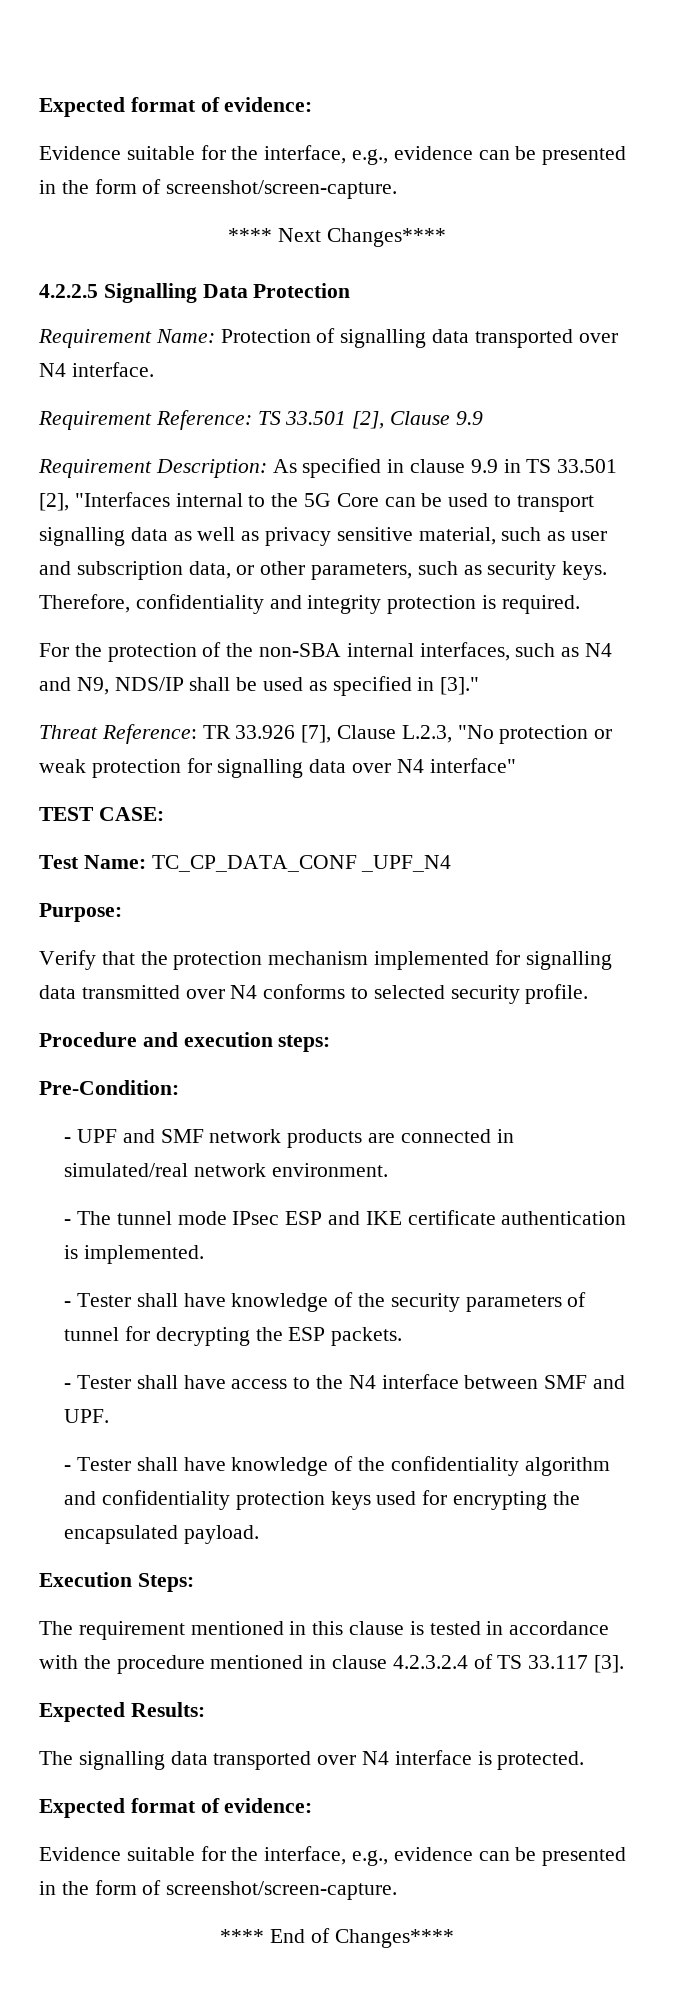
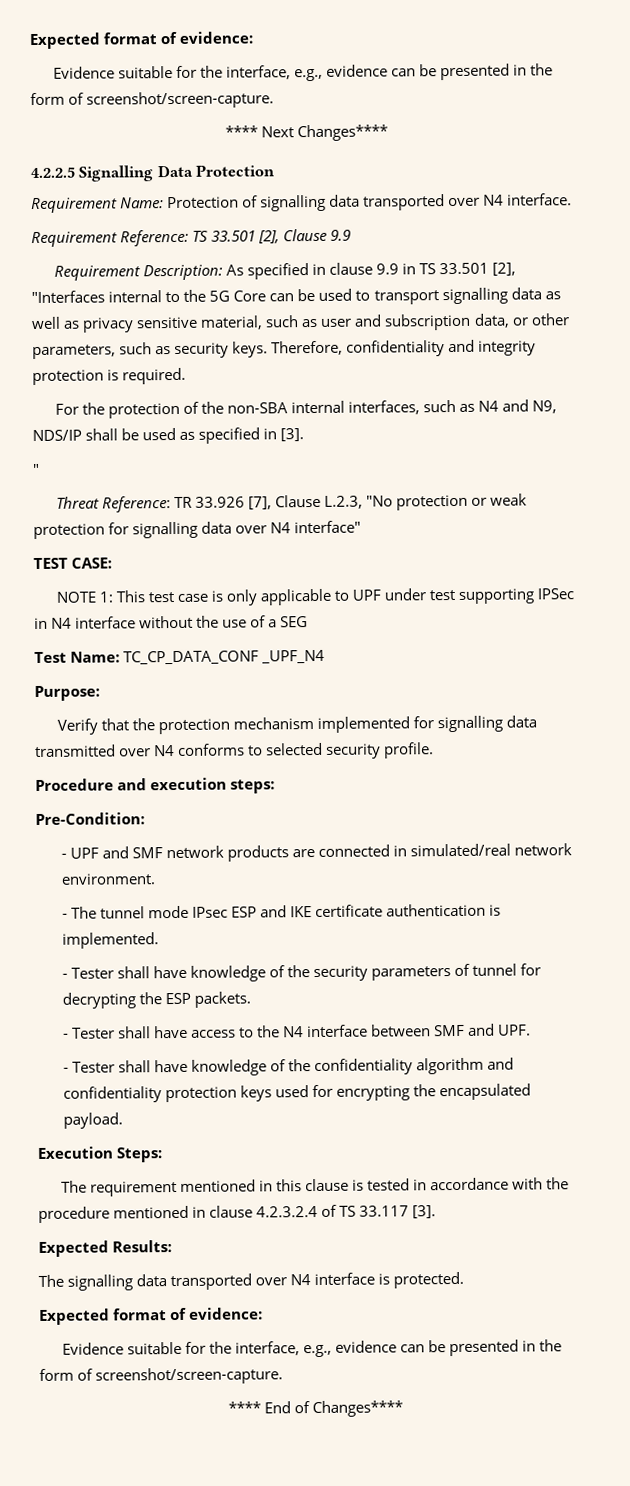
- For the protection of the non-SBA internal interfaces, such as N4 and N9, NDS/IP shall be used as specified in [3]."
+ For the protection of the non-SBA internal interfaces, such as N4 and N9, NDS/IP shall be used as specified in [3].
+ "
+ NOTE 1: This test case is only applicable to UPF under test supporting IPSec in N4 interface without the use of a SEG

